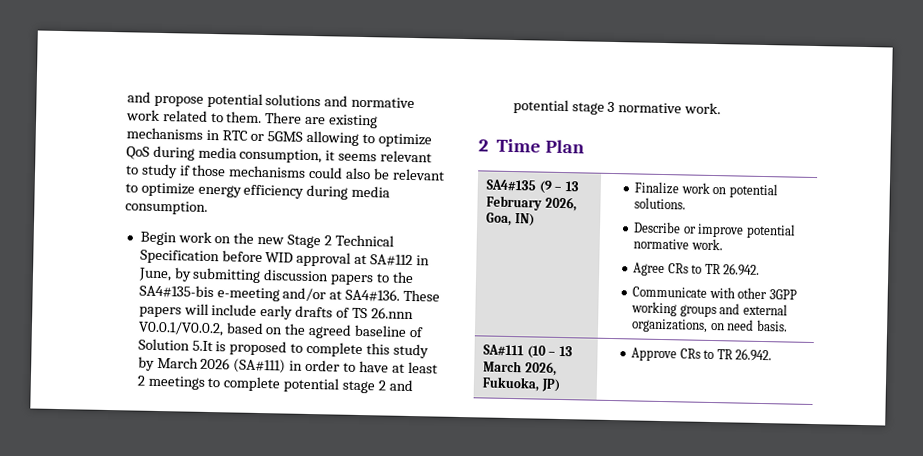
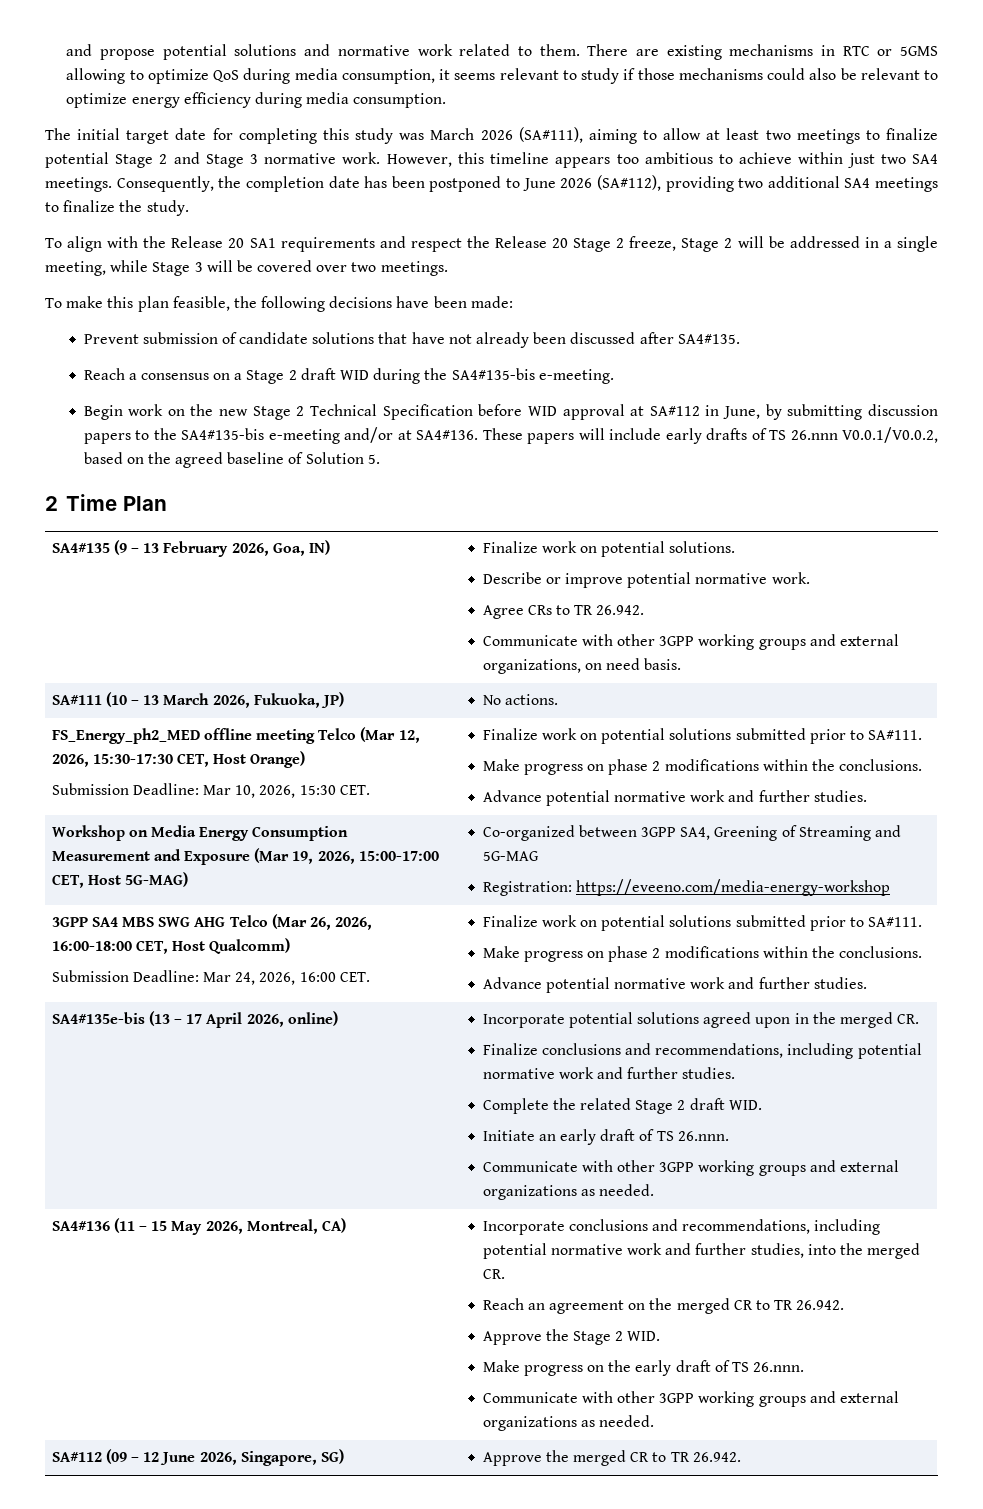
+ The initial target date for completing this study was March 2026 (SA#111), aiming to allow at least two meetings to finalize potential Stage 2 and Stage 3 normative work. However, this timeline appears too ambitious to achieve within just two SA4 meetings. Consequently, the completion date has been postponed to June 2026 (SA#112), providing two additional SA4 meetings to finalize the study.
+ To align with the Release 20 SA1 requirements and respect the Release 20 Stage 2 freeze, Stage 2 will be addressed in a single meeting, while Stage 3 will be covered over two meetings.
+ To make this plan feasible, the following decisions have been made:
+ Prevent submission of candidate solutions that have not already been discussed after SA4#135.
+ Reach a consensus on a Stage 2 draft WID during the SA4#135-bis e-meeting.
- These papers will include early drafts of TS 26.nnn V0.0.1/V0.0.2, based on the agreed baseline of Solution 5.It is proposed to complete this study by March 2026 (SA#111) in order to have at least 2 meetings to complete potential stage 2 and potential stage 3 normative work.
+ These papers will include early drafts of TS 26.nnn V0.0.1/V0.0.2, based on the agreed baseline of Solution 5.
- SA#111 (10 – 13 March 2026, Fukuoka, JP) | Approve CRs to TR 26.942.
+ SA#111 (10 – 13 March 2026, Fukuoka, JP) | No actions.
+ FS_Energy_ph2_MED offline meeting Telco (Mar 12, 2026, 15:30-17:30 CET, Host Orange)
+ Submission Deadline: Mar 10, 2026, 15:30 CET. | Finalize work on potential solutions submitted prior to SA#111.
+ Make progress on phase 2 modifications within the conclusions.
+ Advance potential normative work and further studies.
+ Workshop on Media Energy Consumption Measurement and Exposure (Mar 19, 2026, 15:00-17:00 CET, Host 5G-MAG) | Co-organized between 3GPP SA4, Greening of Streaming and 5G-MAG
+ Registration: https://eveeno.com/media-energy-workshop
+ 3GPP SA4 MBS SWG AHG Telco (Mar 26, 2026, 16:00-18:00 CET, Host Qualcomm)
+ Submission Deadline: Mar 24, 2026, 16:00 CET. | Finalize work on potential solutions submitted prior to SA#111.
+ Make progress on phase 2 modifications within the conclusions.
+ Advance potential normative work and further studies.
+ SA4#135e-bis (13 – 17 April 2026, online) | Incorporate potential solutions agreed upon in the merged CR.
+ Finalize conclusions and recommendations, including potential normative work and further studies.
+ Complete the related Stage 2 draft WID.
+ Initiate an early draft of TS 26.nnn.
+ Communicate with other 3GPP working groups and external organizations as needed.
+ SA4#136 (11 – 15 May 2026, Montreal, CA) | Incorporate conclusions and recommendations, including potential normative work and further studies, into the merged CR.
+ Reach an agreement on the merged CR to TR 26.942.
+ Approve the Stage 2 WID.
+ Make progress on the early draft of TS 26.nnn.
+ Communicate with other 3GPP working groups and external organizations as needed.
+ SA#112 (09 – 12 June 2026, Singapore, SG) | Approve the merged CR to TR 26.942.

